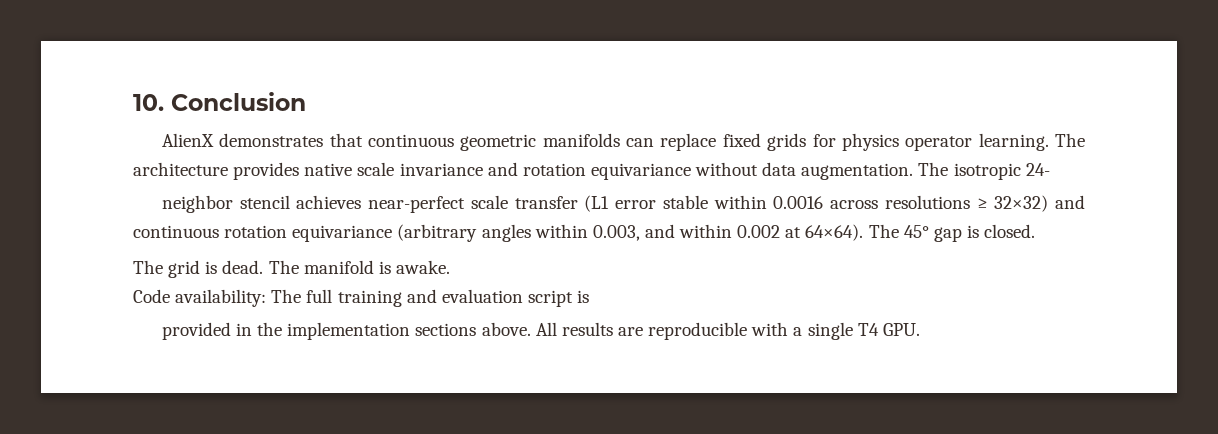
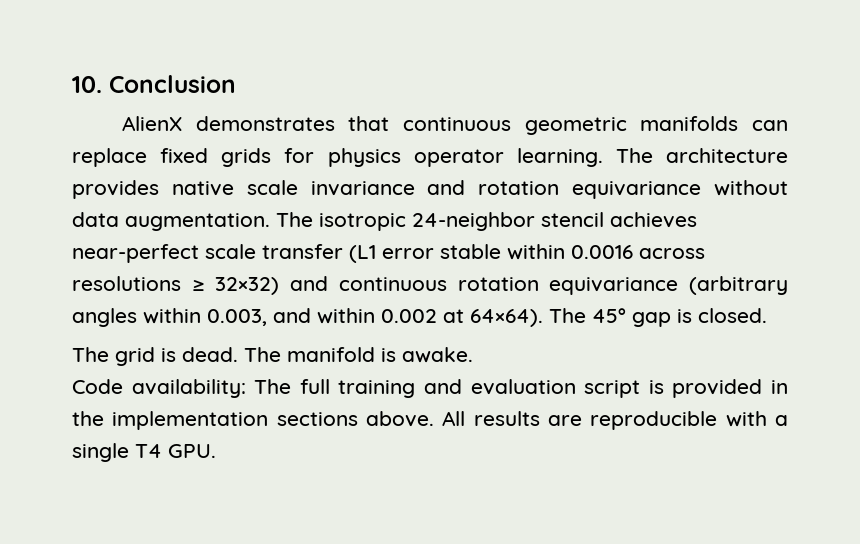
- The isotropic 24-
- neighbor stencil achieves near-perfect scale transfer (L1 error stable within 0.0016 across resolutions ≥ 32×32) and continuous rotation equivariance (arbitrary angles within 0.003, and within 0.002 at 64×64).
+ The isotropic 24-neighbor stencil achieves near-perfect scale transfer (L1 error stable within 0.0016 across resolutions ≥ 32×32) and continuous rotation equivariance (arbitrary angles within 0.003, and within 0.002 at 64×64).
- Code availability: The full training and evaluation script is
- provided in the implementation sections above.
+ Code availability: The full training and evaluation script is provided in the implementation sections above.

